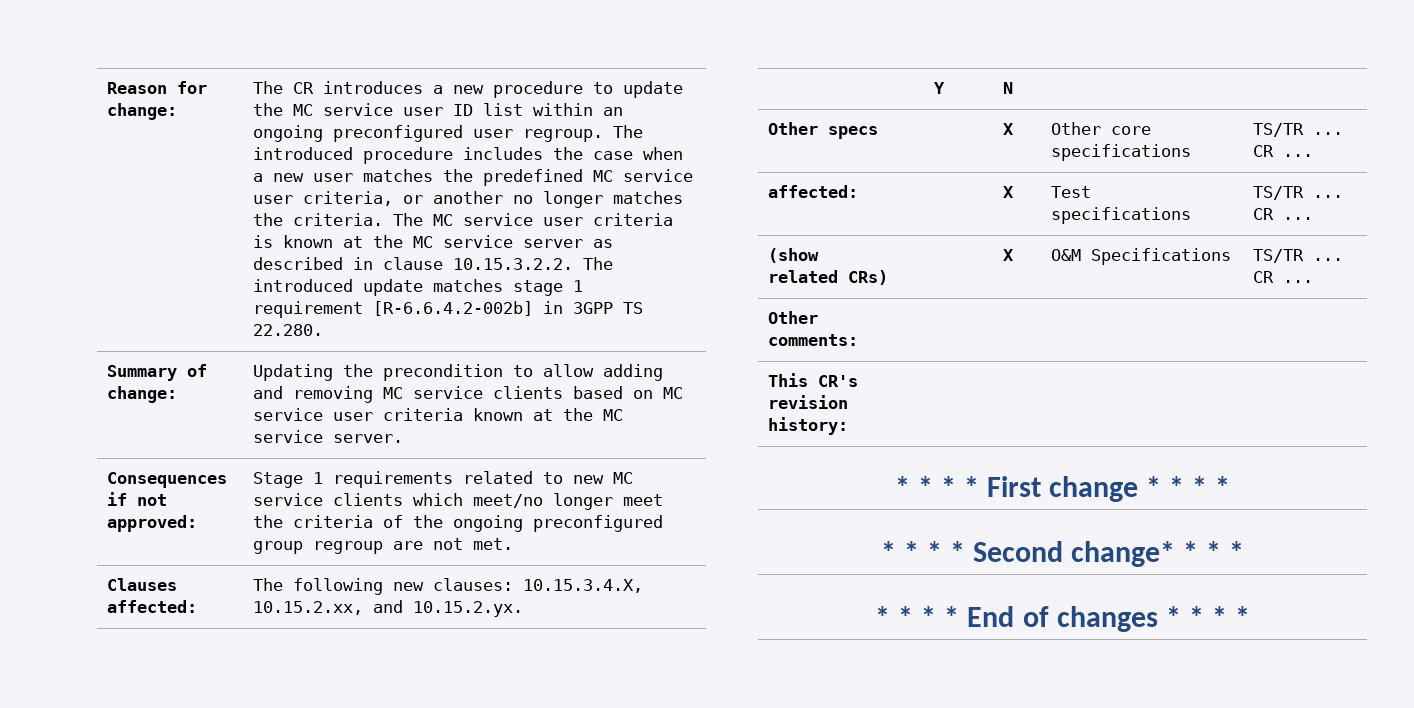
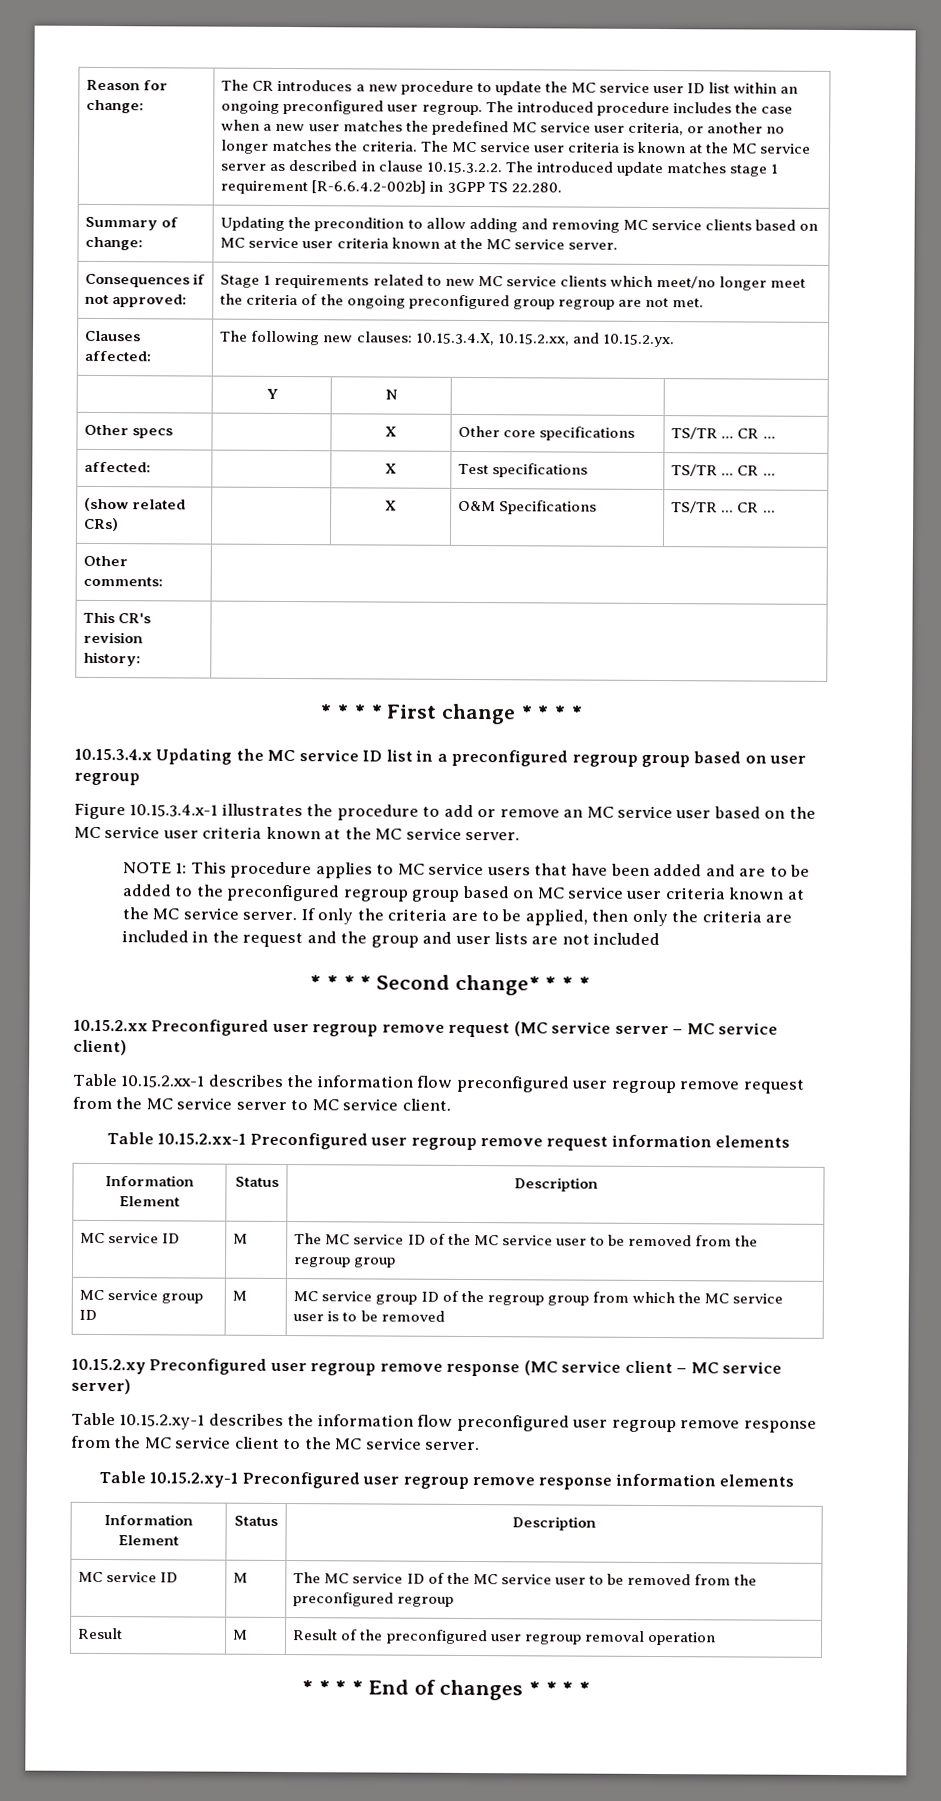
+ 10.15.3.4.x Updating the MC service ID list in a preconfigured regroup group based on user regroup
+ Figure 10.15.3.4.x-1 illustrates the procedure to add or remove an MC service user based on the MC service user criteria known at the MC service server.
+ NOTE 1: This procedure applies to MC service users that have been added and are to be added to the preconfigured regroup group based on MC service user criteria known at the MC service server. If only the criteria are to be applied, then only the criteria are included in the request and the group and user lists are not included
+ 10.15.2.xx Preconfigured user regroup remove request (MC service server – MC service client)
+ Table 10.15.2.xx-1 describes the information flow preconfigured user regroup remove request from the MC service server to MC service client.
+ Table 10.15.2.xx-1 Preconfigured user regroup remove request information elements
+ Information Element | Status | Description
+ MC service ID | M | The MC service ID of the MC service user to be removed from the regroup group
+ MC service group ID | M | MC service group ID of the regroup group from which the MC service user is to be removed
+ 10.15.2.xy Preconfigured user regroup remove response (MC service client – MC service server)
+ Table 10.15.2.xy-1 describes the information flow preconfigured user regroup remove response from the MC service client to the MC service server.
+ Table 10.15.2.xy-1 Preconfigured user regroup remove response information elements
+ Information Element | Status | Description
+ MC service ID | M | The MC service ID of the MC service user to be removed from the preconfigured regroup
+ Result | M | Result of the preconfigured user regroup removal operation

